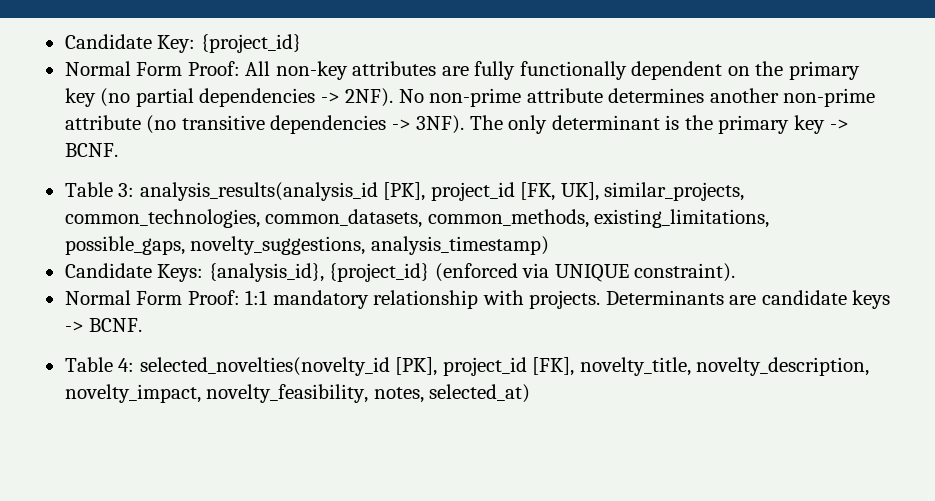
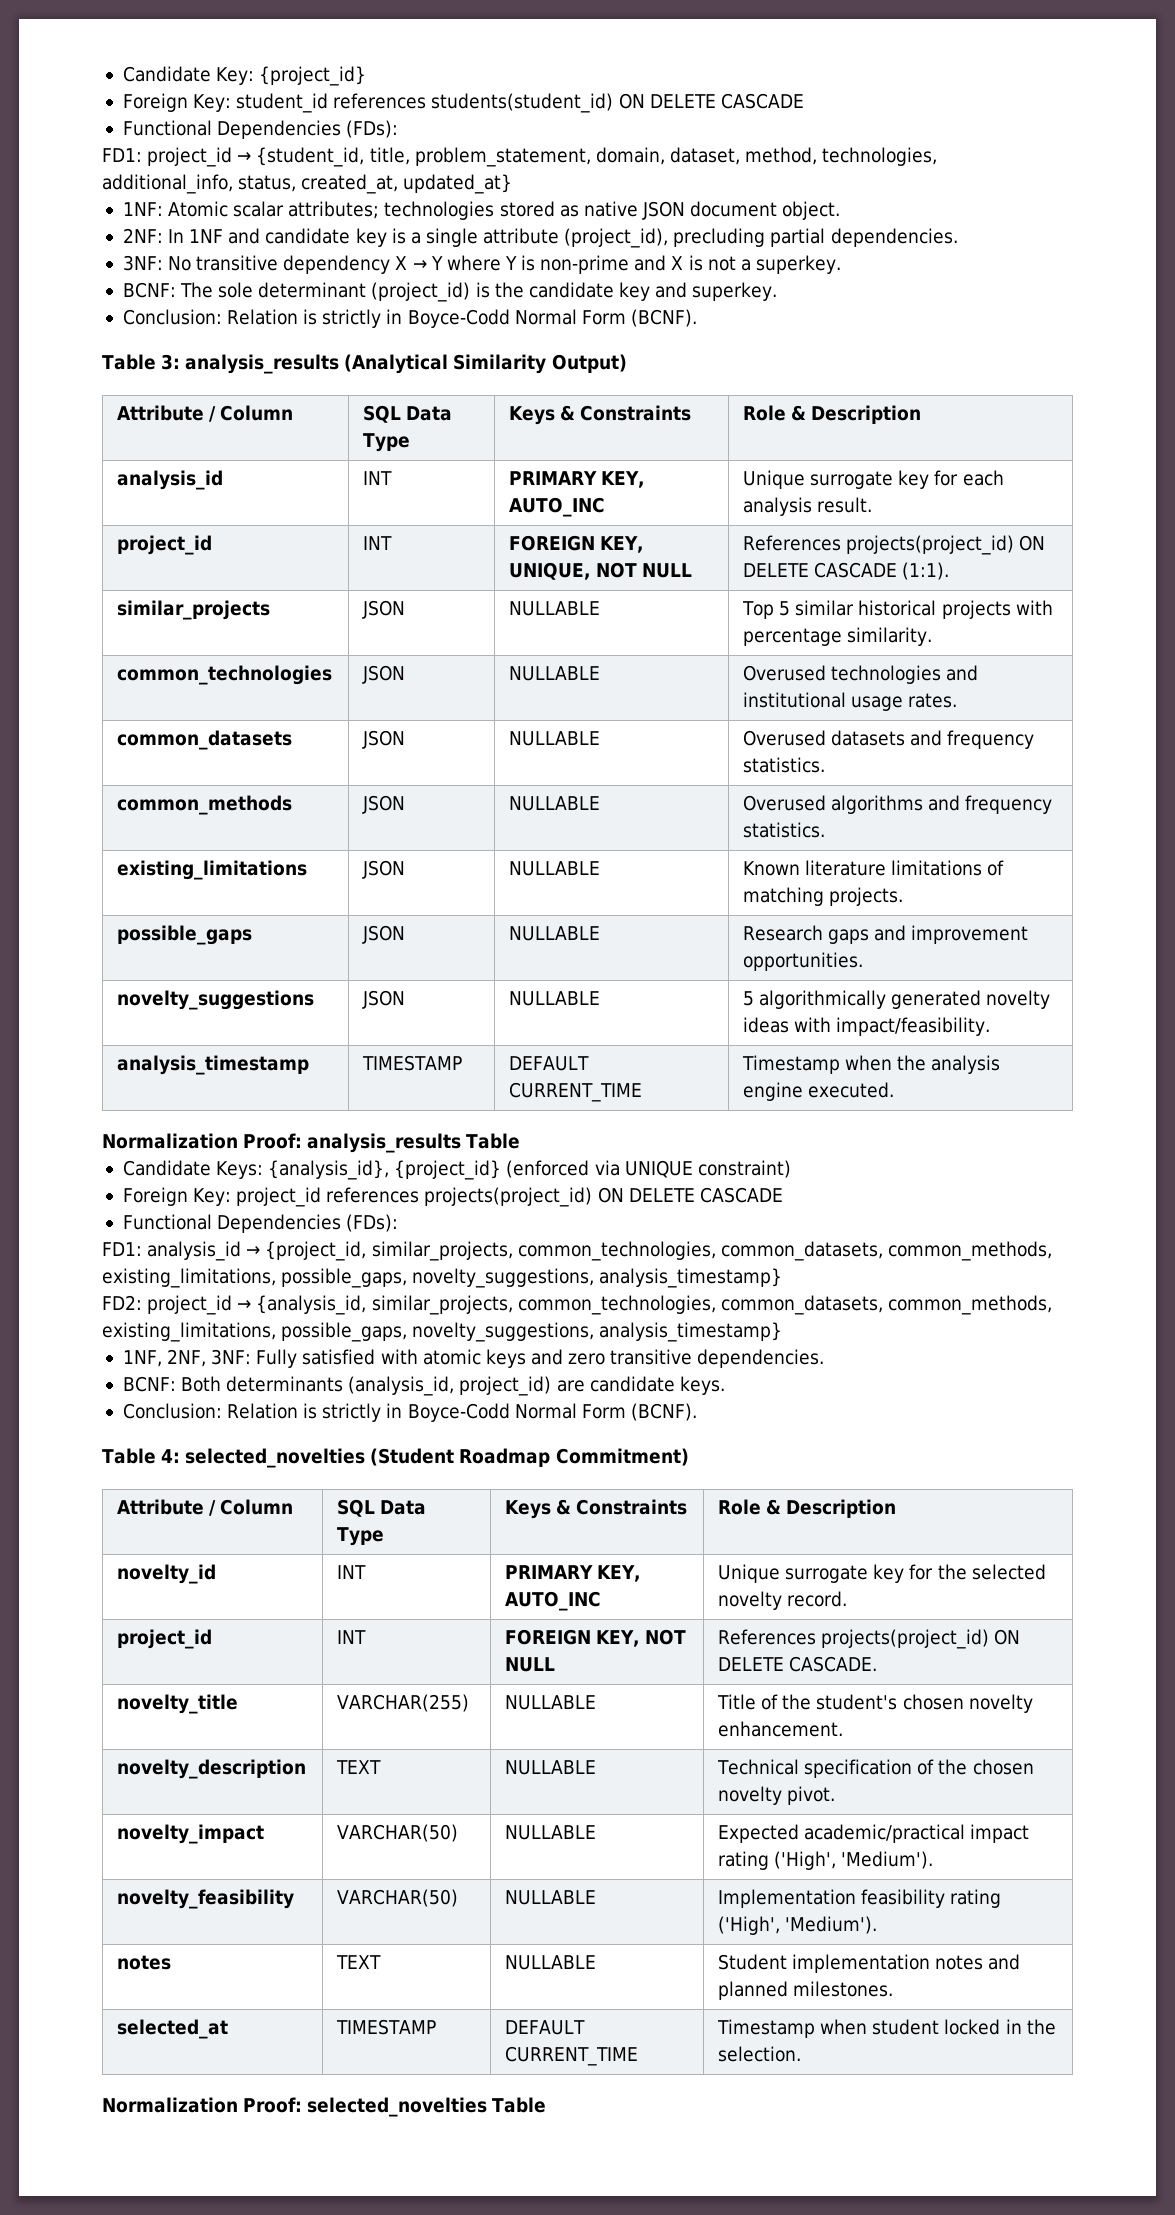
- Normal Form Proof: All non-key attributes are fully functionally dependent on the primary key (no partial dependencies -> 2NF). No non-prime attribute determines another non-prime attribute (no transitive dependencies -> 3NF). The only determinant is the primary key -> BCNF.
- Table 3: analysis_results(analysis_id [PK], project_id [FK, UK], similar_projects, common_technologies, common_datasets, common_methods, existing_limitations, possible_gaps, novelty_suggestions, analysis_timestamp)
+ Foreign Key: student_id references students(student_id) ON DELETE CASCADE
+ Functional Dependencies (FDs):
+ FD1: project_id → {student_id, title, problem_statement, domain, dataset, method, technologies, additional_info, status, created_at, updated_at}
+ 1NF: Atomic scalar attributes; technologies stored as native JSON document object.
+ 2NF: In 1NF and candidate key is a single attribute (project_id), precluding partial dependencies.
+ 3NF: No transitive dependency X → Y where Y is non-prime and X is not a superkey.
+ BCNF: The sole determinant (project_id) is the candidate key and superkey.
+ Conclusion: Relation is strictly in Boyce-Codd Normal Form (BCNF).
+ Table 3: analysis_results (Analytical Similarity Output)
+ Attribute / Column | SQL Data Type | Keys & Constraints | Role & Description
+ analysis_id | INT | PRIMARY KEY, AUTO_INC | Unique surrogate key for each analysis result.
+ project_id | INT | FOREIGN KEY, UNIQUE, NOT NULL | References projects(project_id) ON DELETE CASCADE (1:1).
+ similar_projects | JSON | NULLABLE | Top 5 similar historical projects with percentage similarity.
+ common_technologies | JSON | NULLABLE | Overused technologies and institutional usage rates.
+ common_datasets | JSON | NULLABLE | Overused datasets and frequency statistics.
+ common_methods | JSON | NULLABLE | Overused algorithms and frequency statistics.
+ existing_limitations | JSON | NULLABLE | Known literature limitations of matching projects.
+ possible_gaps | JSON | NULLABLE | Research gaps and improvement opportunities.
+ novelty_suggestions | JSON | NULLABLE | 5 algorithmically generated novelty ideas with impact/feasibility.
+ analysis_timestamp | TIMESTAMP | DEFAULT CURRENT_TIME | Timestamp when the analysis engine executed.
+ Normalization Proof: analysis_results Table
- Candidate Keys: {analysis_id}, {project_id} (enforced via UNIQUE constraint).
- Normal Form Proof: 1:1 mandatory relationship with projects. Determinants are candidate keys -> BCNF.
- Table 4: selected_novelties(novelty_id [PK], project_id [FK], novelty_title, novelty_description, novelty_impact, novelty_feasibility, notes, selected_at)
+ Candidate Keys: {analysis_id}, {project_id} (enforced via UNIQUE constraint)
+ Foreign Key: project_id references projects(project_id) ON DELETE CASCADE
+ Functional Dependencies (FDs):
+ FD1: analysis_id → {project_id, similar_projects, common_technologies, common_datasets, common_methods, existing_limitations, possible_gaps, novelty_suggestions, analysis_timestamp}
+ FD2: project_id → {analysis_id, similar_projects, common_technologies, common_datasets, common_methods, existing_limitations, possible_gaps, novelty_suggestions, analysis_timestamp}
+ 1NF, 2NF, 3NF: Fully satisfied with atomic keys and zero transitive dependencies.
+ BCNF: Both determinants (analysis_id, project_id) are candidate keys.
+ Conclusion: Relation is strictly in Boyce-Codd Normal Form (BCNF).
+ Table 4: selected_novelties (Student Roadmap Commitment)
+ Attribute / Column | SQL Data Type | Keys & Constraints | Role & Description
+ novelty_id | INT | PRIMARY KEY, AUTO_INC | Unique surrogate key for the selected novelty record.
+ project_id | INT | FOREIGN KEY, NOT NULL | References projects(project_id) ON DELETE CASCADE.
+ novelty_title | VARCHAR(255) | NULLABLE | Title of the student's chosen novelty enhancement.
+ novelty_description | TEXT | NULLABLE | Technical specification of the chosen novelty pivot.
+ novelty_impact | VARCHAR(50) | NULLABLE | Expected academic/practical impact rating ('High', 'Medium').
+ novelty_feasibility | VARCHAR(50) | NULLABLE | Implementation feasibility rating ('High', 'Medium').
+ notes | TEXT | NULLABLE | Student implementation notes and planned milestones.
+ selected_at | TIMESTAMP | DEFAULT CURRENT_TIME | Timestamp when student locked in the selection.
+ Normalization Proof: selected_novelties Table

